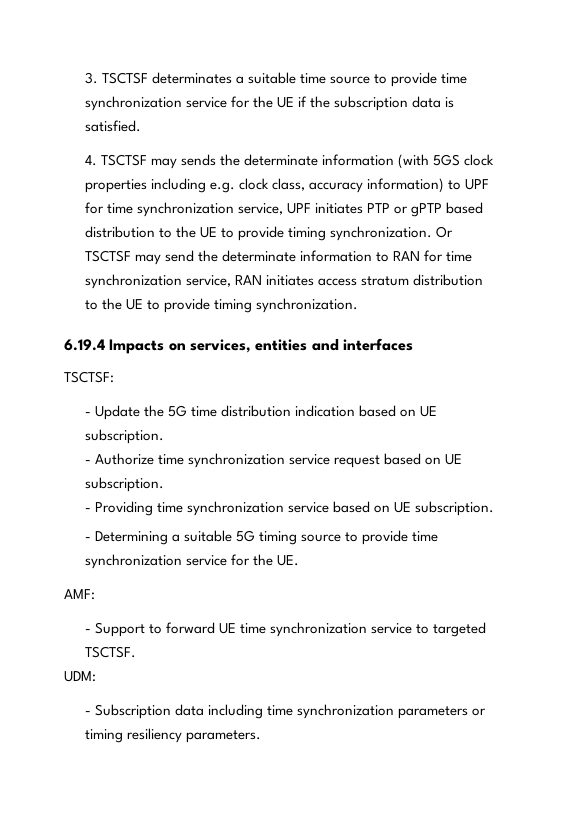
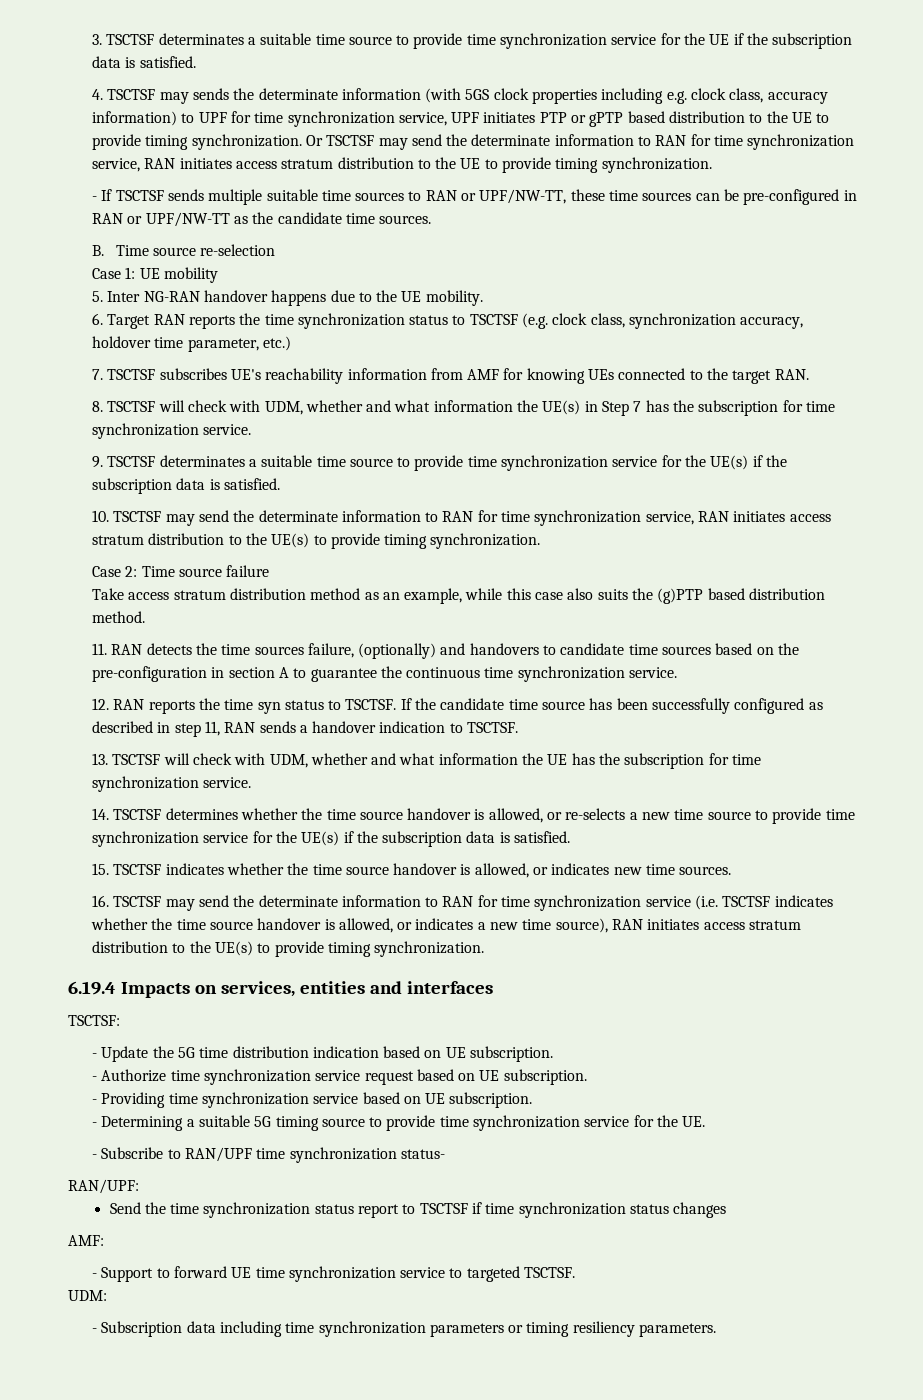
+ - If TSCTSF sends multiple suitable time sources to RAN or UPF/NW-TT, these time sources can be pre-configured in RAN or UPF/NW-TT as the candidate time sources.
+ B. Time source re-selection
+ Case 1: UE mobility
+ 5. Inter NG-RAN handover happens due to the UE mobility.
+ 6. Target RAN reports the time synchronization status to TSCTSF (e.g. clock class, synchronization accuracy, holdover time parameter, etc.)
+ 7. TSCTSF subscribes UE's reachability information from AMF for knowing UEs connected to the target RAN.
+ 8. TSCTSF will check with UDM, whether and what information the UE(s) in Step 7 has the subscription for time synchronization service.
+ 9. TSCTSF determinates a suitable time source to provide time synchronization service for the UE(s) if the subscription data is satisfied.
+ 10. TSCTSF may send the determinate information to RAN for time synchronization service, RAN initiates access stratum distribution to the UE(s) to provide timing synchronization.
+ Case 2: Time source failure
+ Take access stratum distribution method as an example, while this case also suits the (g)PTP based distribution method.
+ 11. RAN detects the time sources failure, (optionally) and handovers to candidate time sources based on the pre-configuration in section A to guarantee the continuous time synchronization service.
+ 12. RAN reports the time syn status to TSCTSF. If the candidate time source has been successfully configured as described in step 11, RAN sends a handover indication to TSCTSF.
+ 13. TSCTSF will check with UDM, whether and what information the UE has the subscription for time synchronization service.
+ 14. TSCTSF determines whether the time source handover is allowed, or re-selects a new time source to provide time synchronization service for the UE(s) if the subscription data is satisfied.
+ 15. TSCTSF indicates whether the time source handover is allowed, or indicates new time sources.
+ 16. TSCTSF may send the determinate information to RAN for time synchronization service (i.e. TSCTSF indicates whether the time source handover is allowed, or indicates a new time source), RAN initiates access stratum distribution to the UE(s) to provide timing synchronization.
+ - Subscribe to RAN/UPF time synchronization status-
+ RAN/UPF:
+ Send the time synchronization status report to TSCTSF if time synchronization status changes

